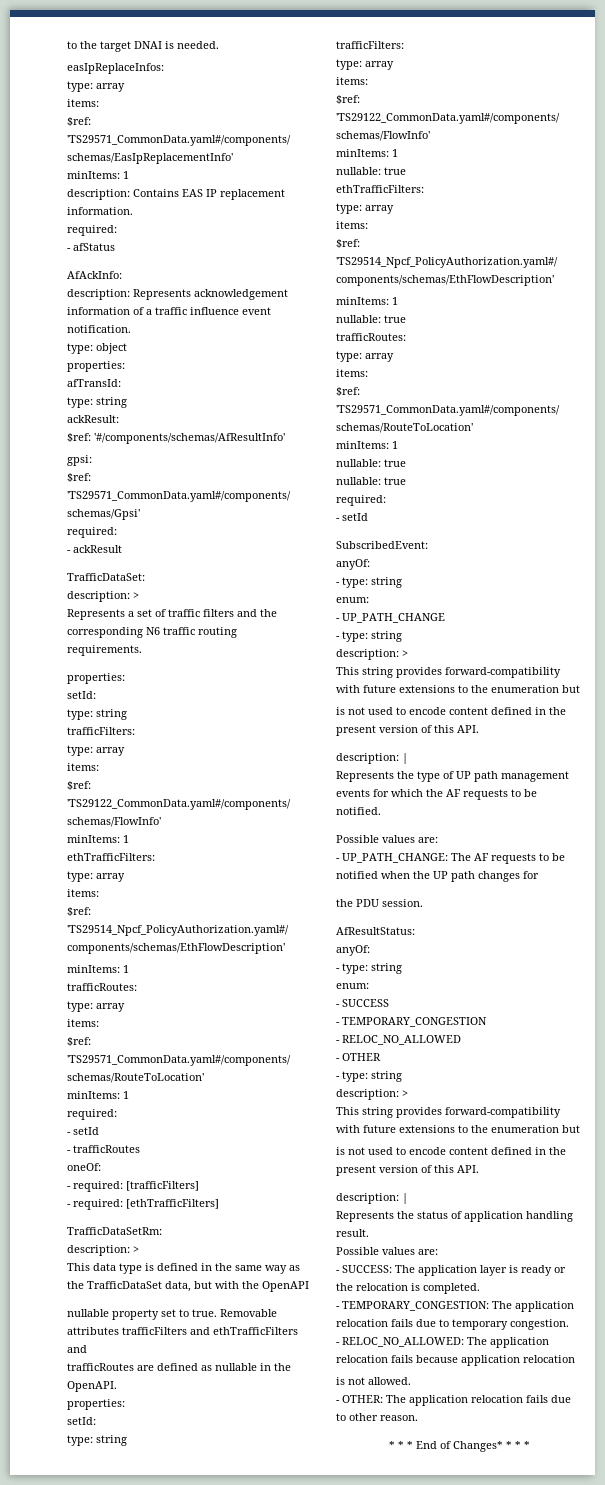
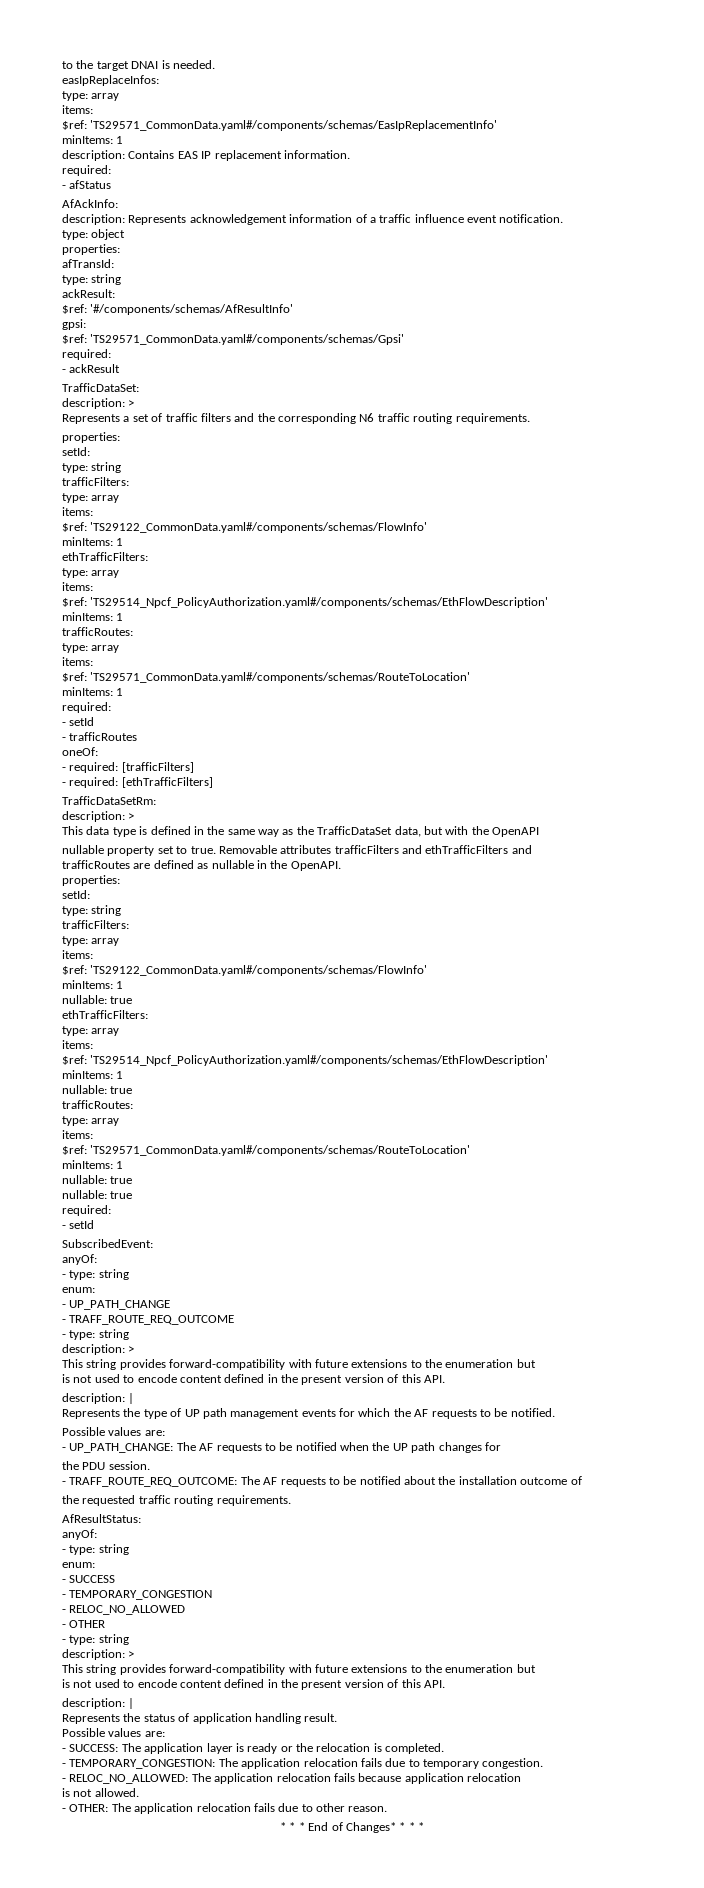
+ - TRAFF_ROUTE_REQ_OUTCOME
+ - TRAFF_ROUTE_REQ_OUTCOME: The AF requests to be notified about the installation outcome of
+ the requested traffic routing requirements.

